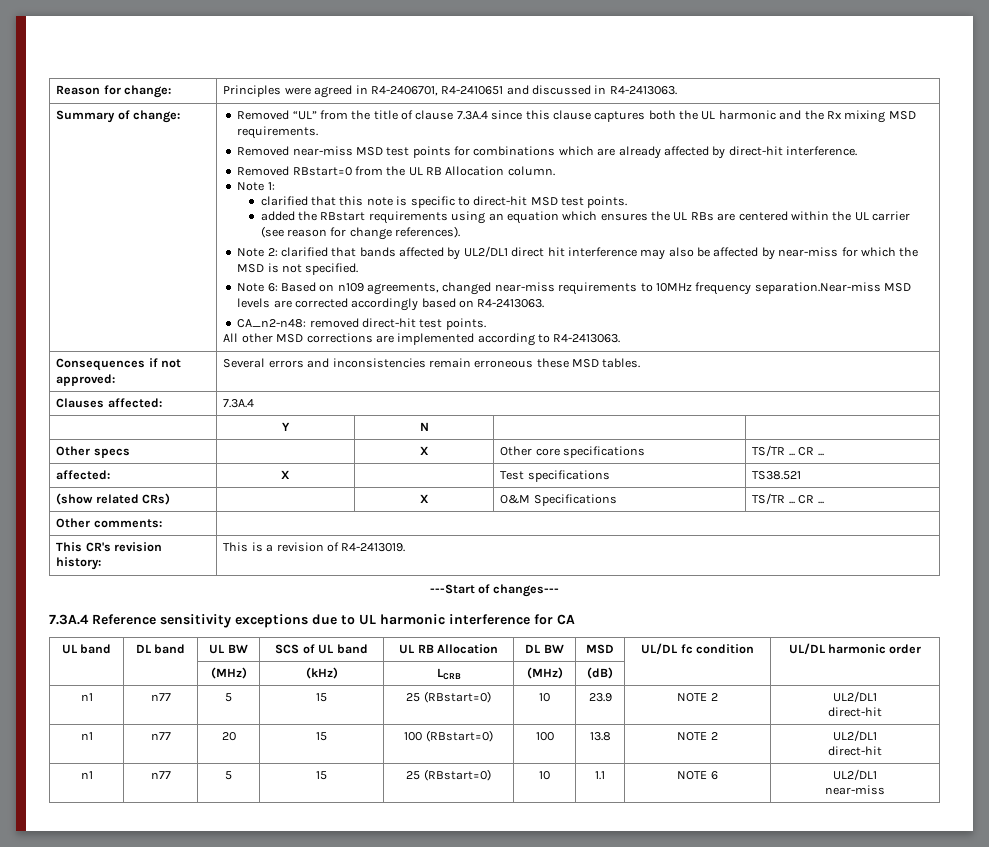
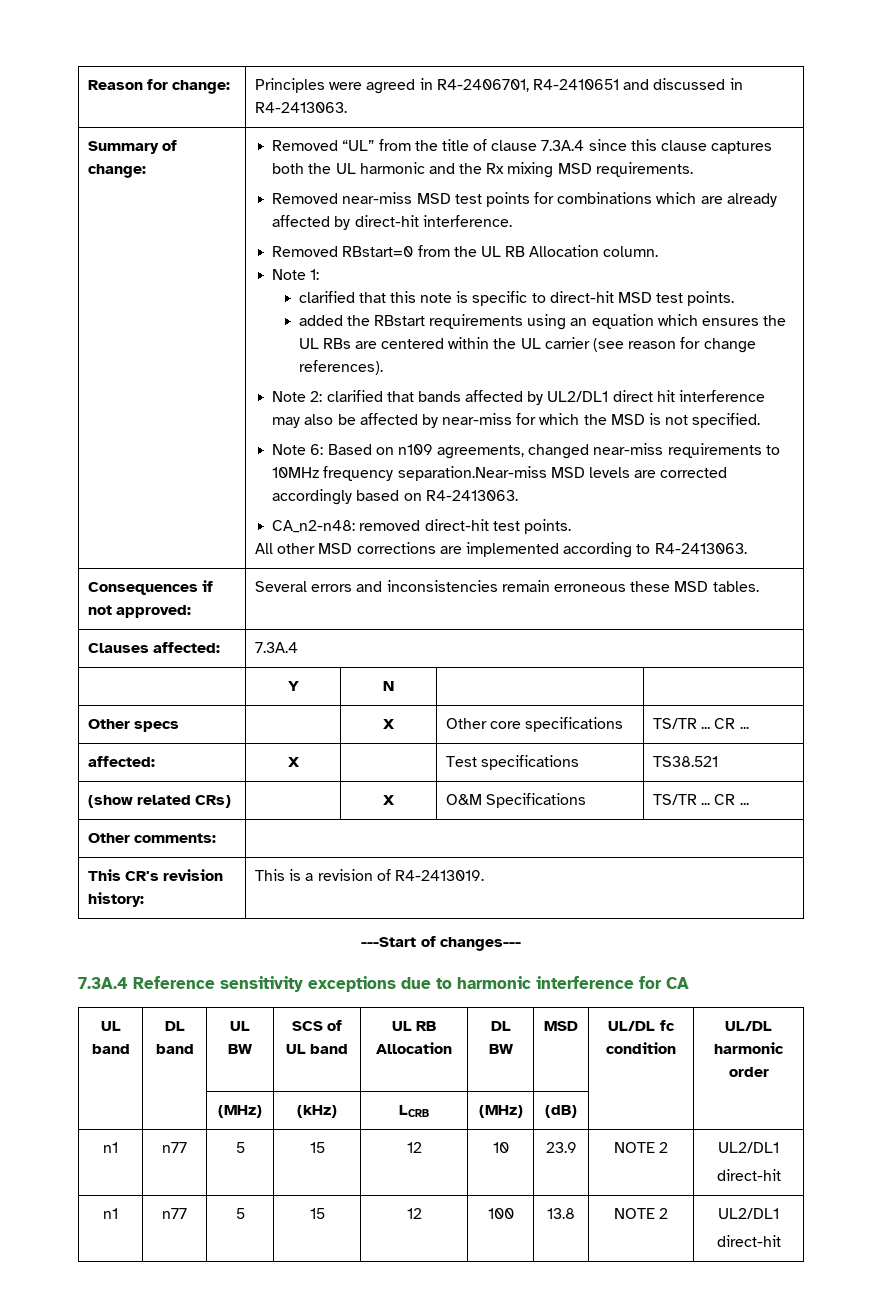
- 7.3A.4 Reference sensitivity exceptions due to UL harmonic interference for CA
+ 7.3A.4 Reference sensitivity exceptions due to harmonic interference for CA
- n1 | n77 | 5 | 15 | 25 (RBstart=0) | 10 | 23.9 | NOTE 2 | UL2/DL1
+ n1 | n77 | 5 | 15 | 12 | 10 | 23.9 | NOTE 2 | UL2/DL1
- n1 | n77 | 20 | 15 | 100 (RBstart=0) | 100 | 13.8 | NOTE 2 | UL2/DL1
+ n1 | n77 | 5 | 15 | 12 | 100 | 13.8 | NOTE 2 | UL2/DL1
- n1 | n77 | 5 | 15 | 25 (RBstart=0) | 10 | 1.1 | NOTE 6 | UL2/DL1
- near-miss

